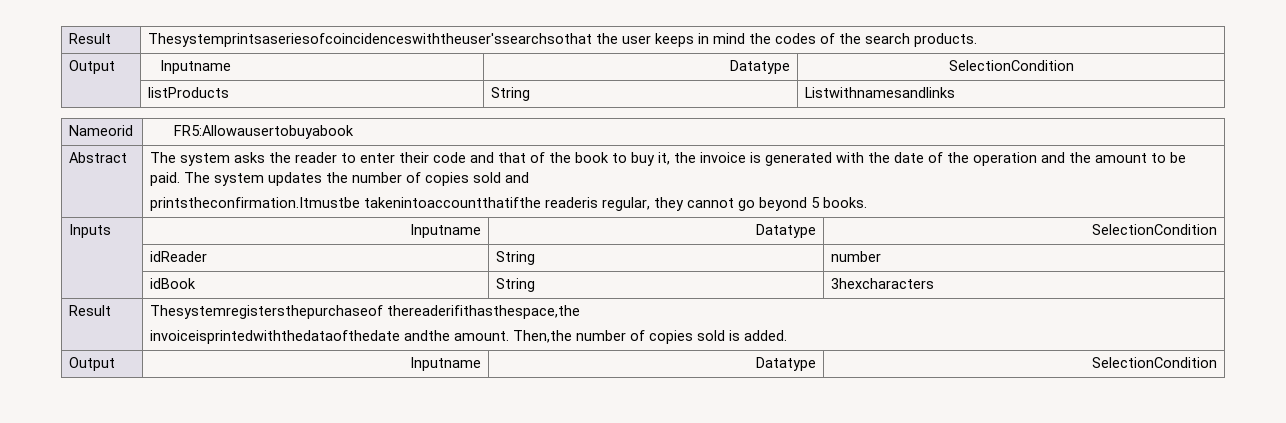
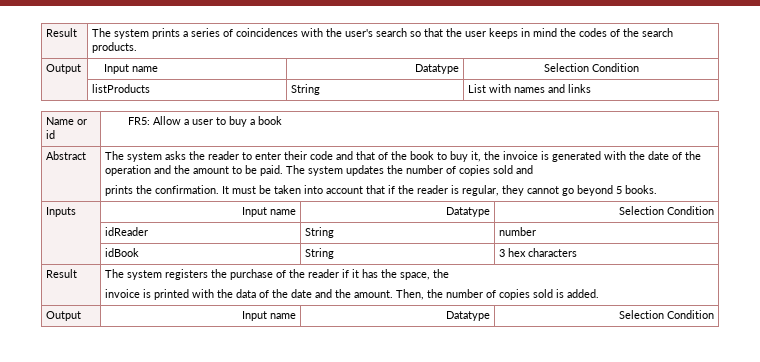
- Result | Thesystemprintsaseriesofcoincidenceswiththeuser'ssearchsothat the user keeps in mind the codes of the search products.
- Output | Inputname | Datatype | SelectionCondition
+ Result | The system prints a series of coincidences with the user's search so that the user keeps in mind the codes of the search products.
+ Output | Input name | Datatype | Selection Condition
- | listProducts | String | Listwithnamesandlinks
- Nameorid | FR5:Allowausertobuyabook
+ | listProducts | String | List with names and links
+ Name or id | FR5: Allow a user to buy a book
- printstheconfirmation.Itmustbe takenintoaccountthatifthe readeris regular, they cannot go beyond 5 books.
+ prints the confirmation. It must be taken into account that if the reader is regular, they cannot go beyond 5 books.
- Inputs | Inputname | Datatype | SelectionCondition
+ Inputs | Input name | Datatype | Selection Condition
- | idBook | String | 3hexcharacters
- Result | Thesystemregistersthepurchaseof thereaderifithasthespace,the
- invoiceisprintedwiththedataofthedate andthe amount. Then,the number of copies sold is added.
- Output | Inputname | Datatype | SelectionCondition
+ | idBook | String | 3 hex characters
+ Result | The system registers the purchase of the reader if it has the space, the
+ invoice is printed with the data of the date and the amount. Then, the number of copies sold is added.
+ Output | Input name | Datatype | Selection Condition

